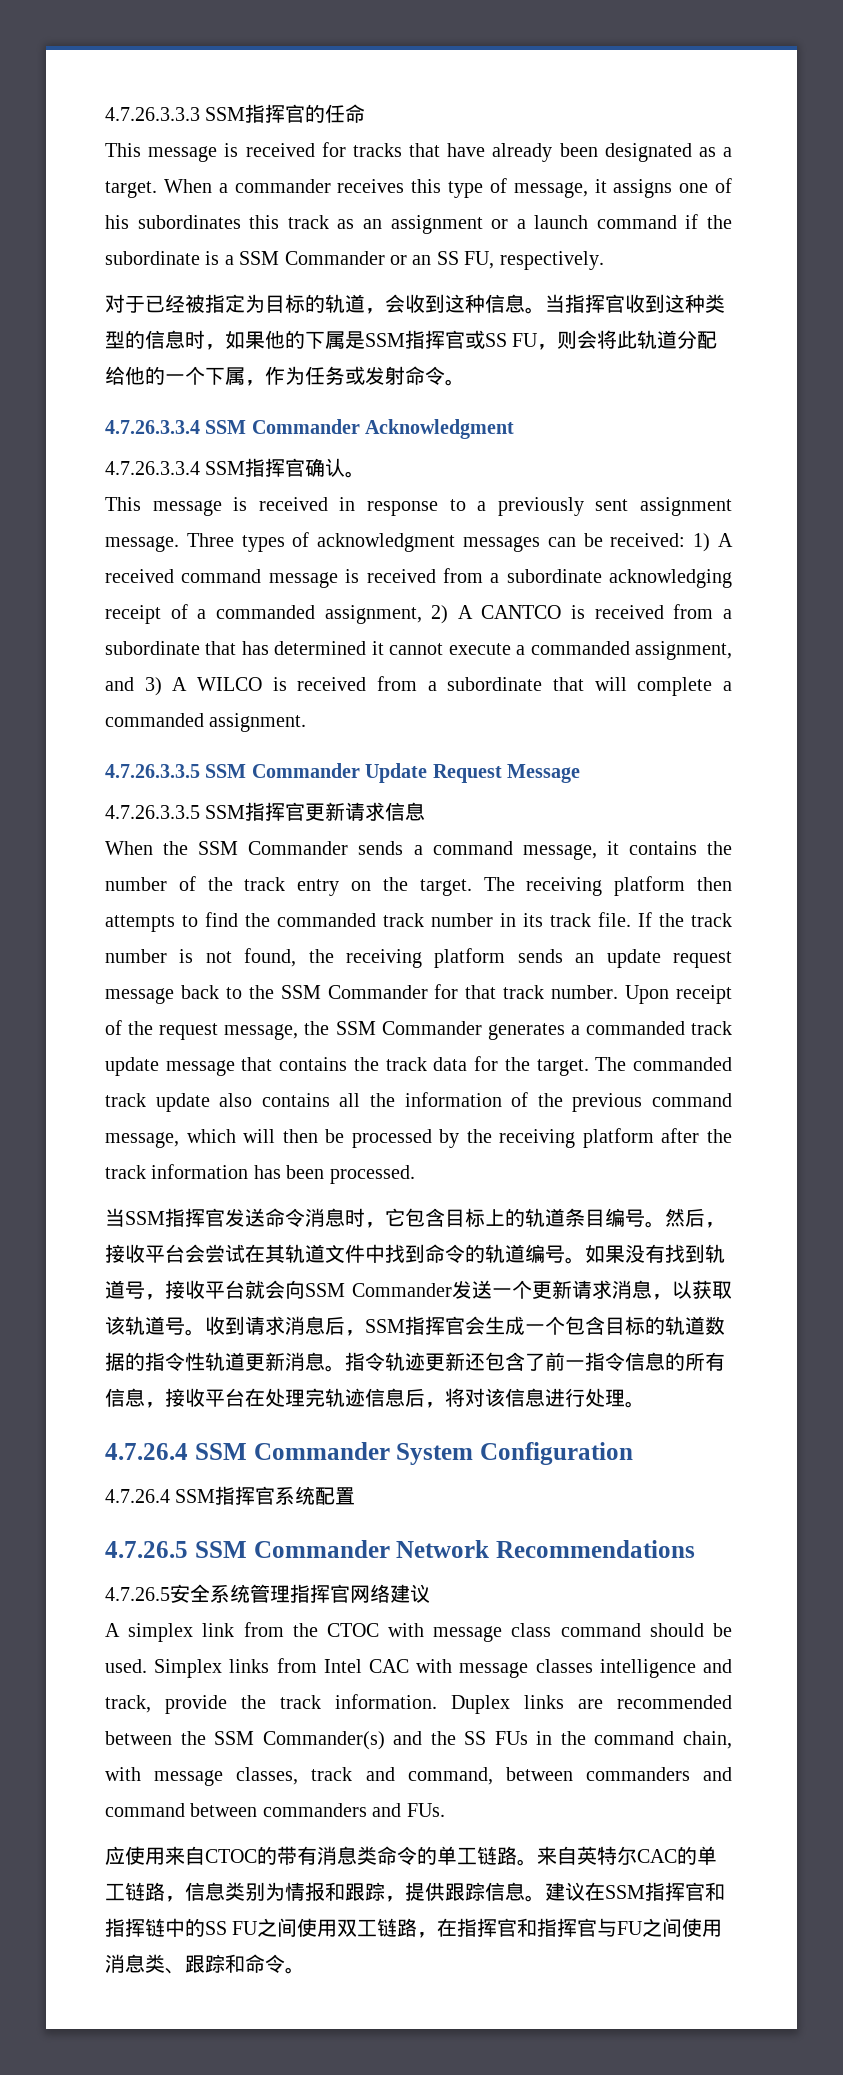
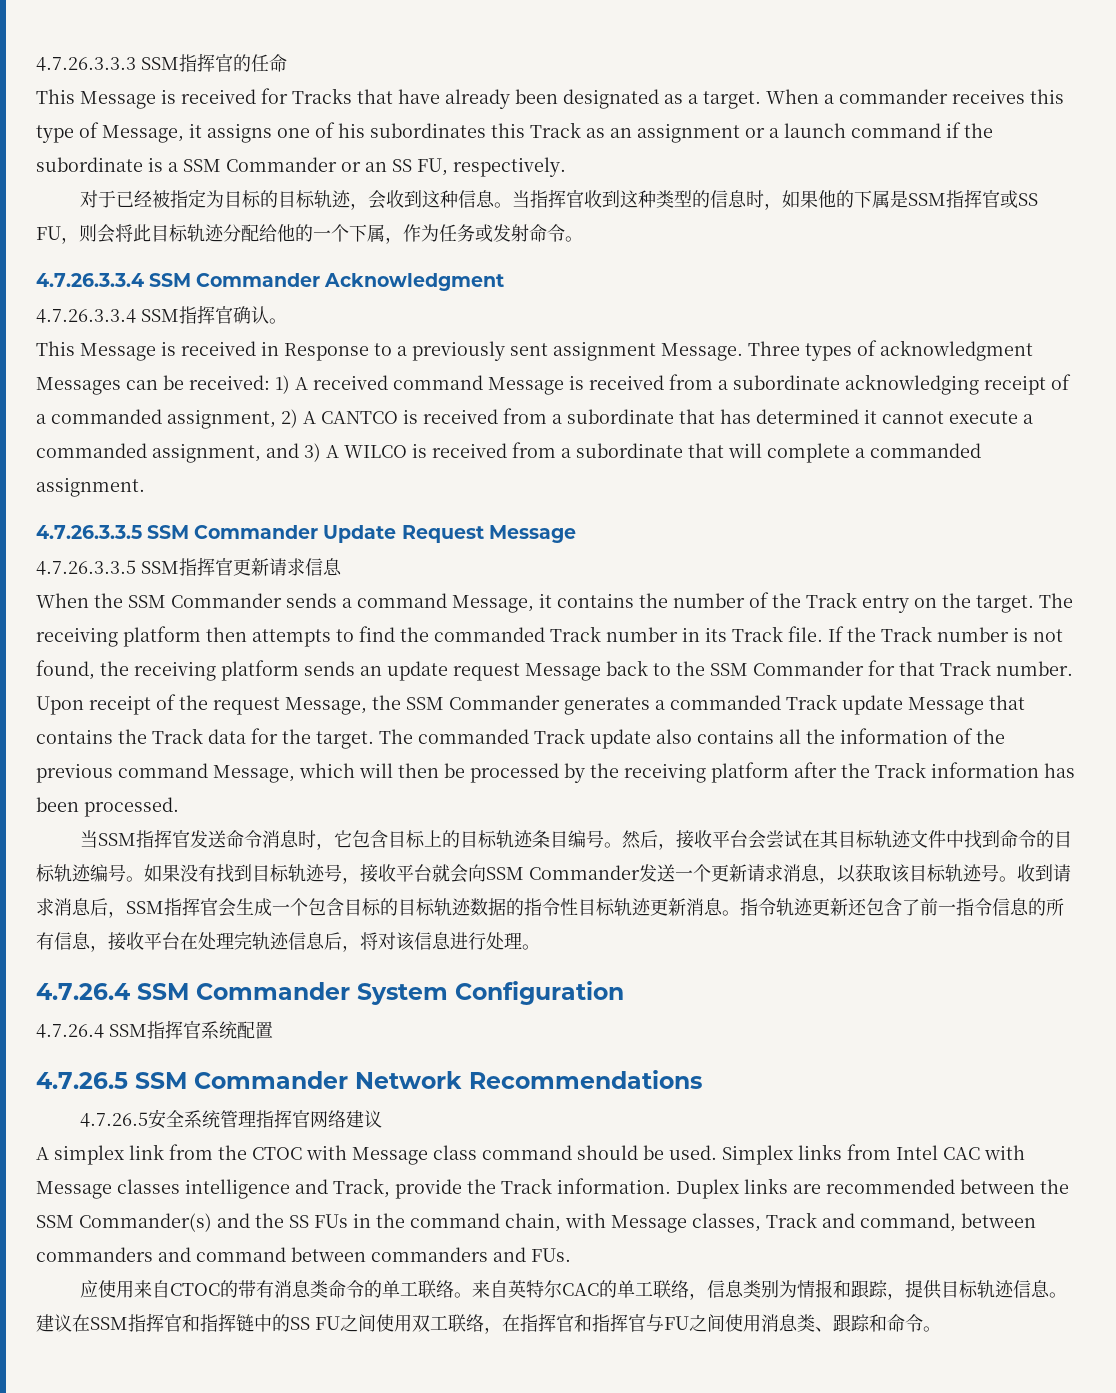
- This message is received for tracks that have already been designated as a target.
+ This Message is received for Tracks that have already been designated as a target.
- When a commander receives this type of message, it assigns one of his subordinates this track as an assignment or a launch command if the subordinate is a SSM Commander or an SS FU, respectively.
+ When a commander receives this type of Message, it assigns one of his subordinates this Track as an assignment or a launch command if the subordinate is a SSM Commander or an SS FU, respectively.
- 对于已经被指定为目标的轨道，会收到这种信息。
+ 对于已经被指定为目标的目标轨迹，会收到这种信息。
- 当指挥官收到这种类型的信息时，如果他的下属是SSM指挥官或SS FU，则会将此轨道分配给他的一个下属，作为任务或发射命令。
+ 当指挥官收到这种类型的信息时，如果他的下属是SSM指挥官或SS FU，则会将此目标轨迹分配给他的一个下属，作为任务或发射命令。
- This message is received in response to a previously sent assignment message.
+ This Message is received in Response to a previously sent assignment Message.
- Three types of acknowledgment messages can be received: 1) A received command message is received from a subordinate acknowledging receipt of a commanded assignment, 2) A CANTCO is received from a subordinate that has determined it cannot execute a commanded assignment, and 3) A WILCO is received from a subordinate that will complete a commanded assignment.
+ Three types of acknowledgment Messages can be received: 1) A received command Message is received from a subordinate acknowledging receipt of a commanded assignment, 2) A CANTCO is received from a subordinate that has determined it cannot execute a commanded assignment, and 3) A WILCO is received from a subordinate that will complete a commanded assignment.
- When the SSM Commander sends a command message, it contains the number of the track entry on the target.
+ When the SSM Commander sends a command Message, it contains the number of the Track entry on the target.
- The receiving platform then attempts to find the commanded track number in its track file.
+ The receiving platform then attempts to find the commanded Track number in its Track file.
- If the track number is not found, the receiving platform sends an update request message back to the SSM Commander for that track number.
+ If the Track number is not found, the receiving platform sends an update request Message back to the SSM Commander for that Track number.
- Upon receipt of the request message, the SSM Commander generates a commanded track update message that contains the track data for the target.
+ Upon receipt of the request Message, the SSM Commander generates a commanded Track update Message that contains the Track data for the target.
- The commanded track update also contains all the information of the previous command message, which will then be processed by the receiving platform after the track information has been processed.
+ The commanded Track update also contains all the information of the previous command Message, which will then be processed by the receiving platform after the Track information has been processed.
- 当SSM指挥官发送命令消息时，它包含目标上的轨道条目编号。
+ 当SSM指挥官发送命令消息时，它包含目标上的目标轨迹条目编号。
- 然后，接收平台会尝试在其轨道文件中找到命令的轨道编号。
+ 然后，接收平台会尝试在其目标轨迹文件中找到命令的目标轨迹编号。
- 如果没有找到轨道号，接收平台就会向SSM Commander发送一个更新请求消息，以获取该轨道号。
+ 如果没有找到目标轨迹号，接收平台就会向SSM Commander发送一个更新请求消息，以获取该目标轨迹号。
- 收到请求消息后，SSM指挥官会生成一个包含目标的轨道数据的指令性轨道更新消息。
+ 收到请求消息后，SSM指挥官会生成一个包含目标的目标轨迹数据的指令性目标轨迹更新消息。
- A simplex link from the CTOC with message class command should be used.
+ A simplex link from the CTOC with Message class command should be used.
- Simplex links from Intel CAC with message classes intelligence and track, provide the track information.
+ Simplex links from Intel CAC with Message classes intelligence and Track, provide the Track information.
- Duplex links are recommended between the SSM Commander(s) and the SS FUs in the command chain, with message classes, track and command, between commanders and command between commanders and FUs.
+ Duplex links are recommended between the SSM Commander(s) and the SS FUs in the command chain, with Message classes, Track and command, between commanders and command between commanders and FUs.
- 应使用来自CTOC的带有消息类命令的单工链路。
+ 应使用来自CTOC的带有消息类命令的单工联络。
- 来自英特尔CAC的单工链路，信息类别为情报和跟踪，提供跟踪信息。
+ 来自英特尔CAC的单工联络，信息类别为情报和跟踪，提供目标轨迹信息。
- 建议在SSM指挥官和指挥链中的SS FU之间使用双工链路，在指挥官和指挥官与FU之间使用消息类、跟踪和命令。
+ 建议在SSM指挥官和指挥链中的SS FU之间使用双工联络，在指挥官和指挥官与FU之间使用消息类、跟踪和命令。

